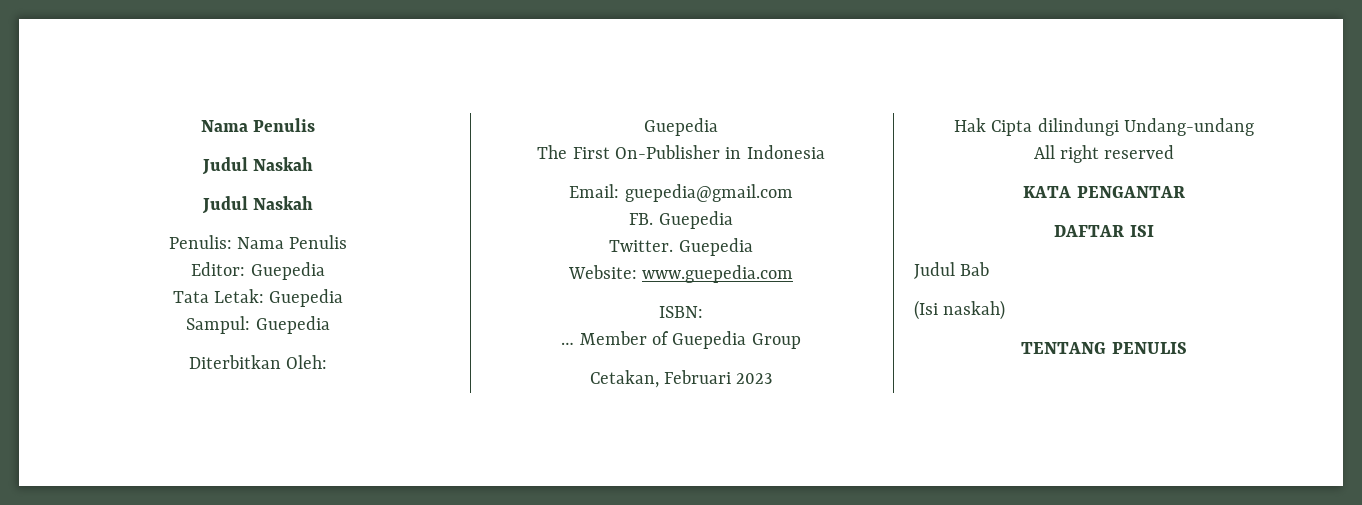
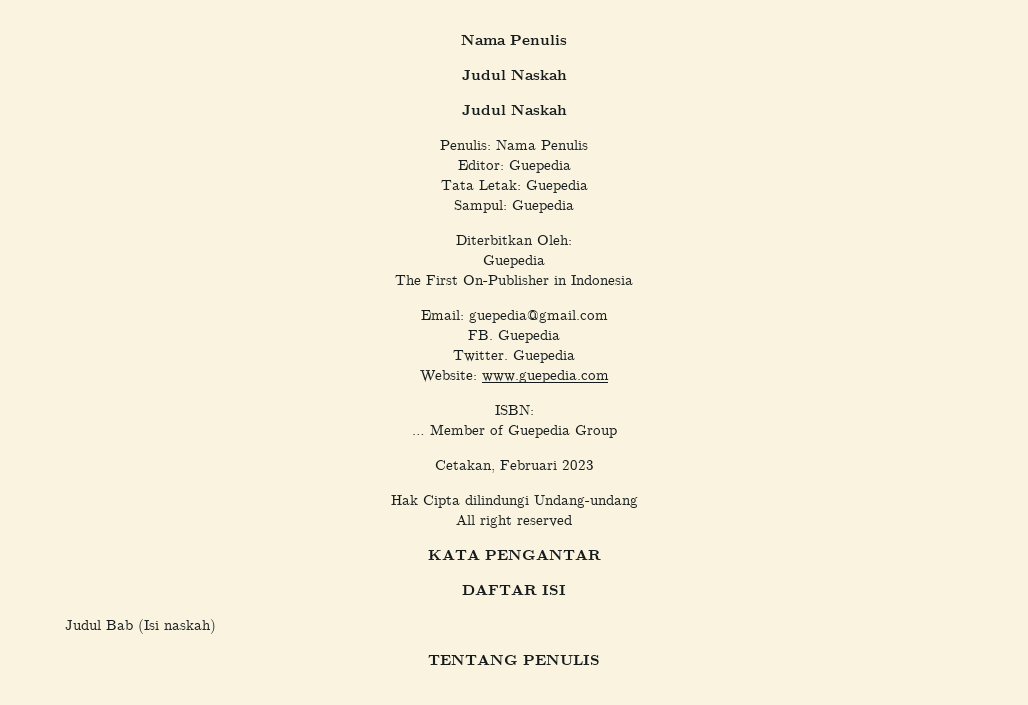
- Judul Bab
- (Isi naskah)
+ Judul Bab (Isi naskah)

